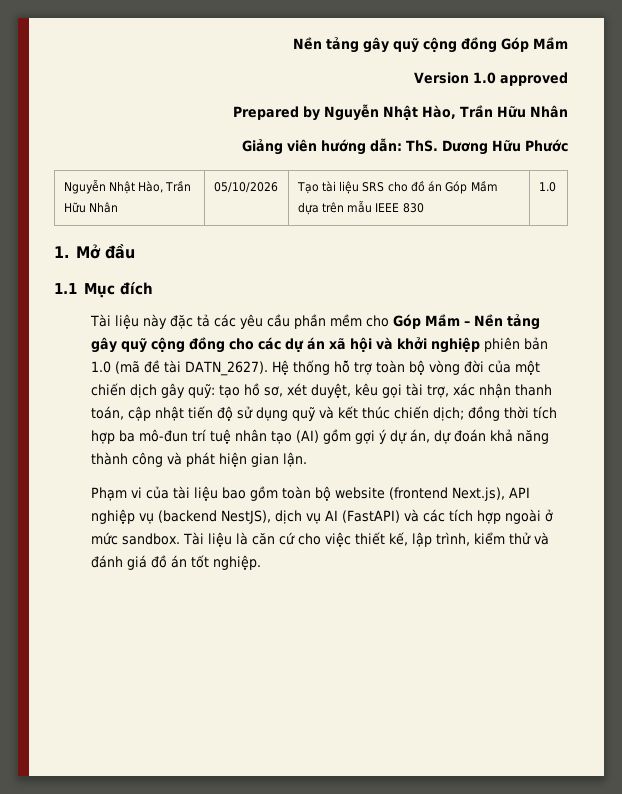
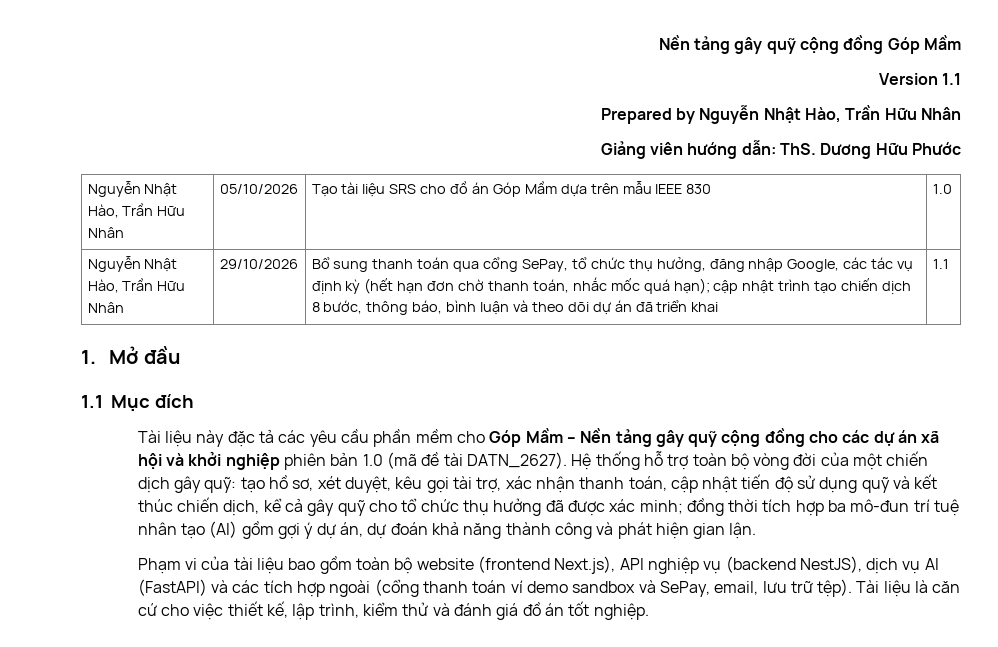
- Version 1.0 approved
+ Version 1.1
+ Nguyễn Nhật Hào, Trần Hữu Nhân | 29/10/2026 | Bổ sung thanh toán qua cổng SePay, tổ chức thụ hưởng, đăng nhập Google, các tác vụ định kỳ (hết hạn đơn chờ thanh toán, nhắc mốc quá hạn); cập nhật trình tạo chiến dịch 8 bước, thông báo, bình luận và theo dõi dự án đã triển khai | 1.1
- tạo hồ sơ, xét duyệt, kêu gọi tài trợ, xác nhận thanh toán, cập nhật tiến độ sử dụng quỹ và kết thúc chiến dịch;
+ tạo hồ sơ, xét duyệt, kêu gọi tài trợ, xác nhận thanh toán, cập nhật tiến độ sử dụng quỹ và kết thúc chiến dịch, kể cả gây quỹ cho tổ chức thụ hưởng đã được xác minh;
- Phạm vi của tài liệu bao gồm toàn bộ website (frontend Next.js), API nghiệp vụ (backend NestJS), dịch vụ AI (FastAPI) và các tích hợp ngoài ở mức sandbox.
+ Phạm vi của tài liệu bao gồm toàn bộ website (frontend Next.js), API nghiệp vụ (backend NestJS), dịch vụ AI (FastAPI) và các tích hợp ngoài (cổng thanh toán ví demo sandbox và SePay, email, lưu trữ tệp).

